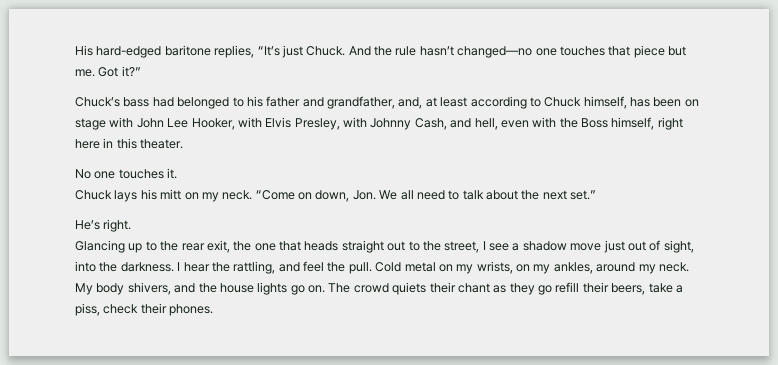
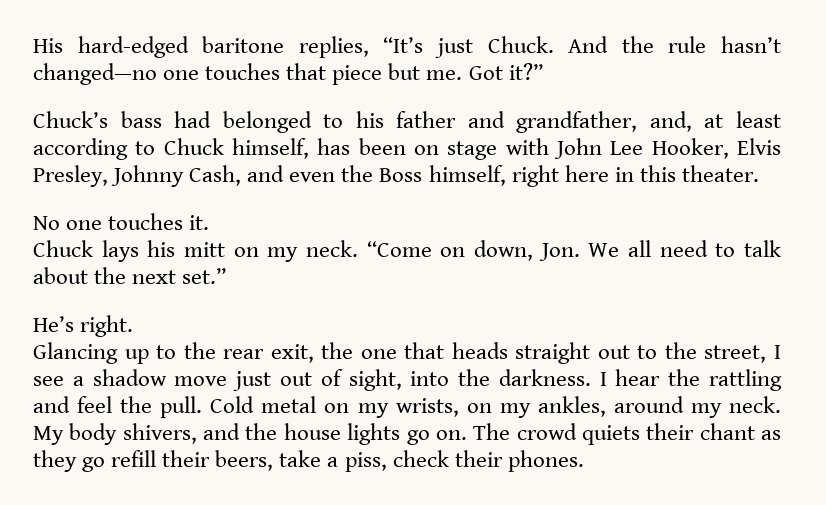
- Chuck’s bass had belonged to his father and grandfather, and, at least according to Chuck himself, has been on stage with John Lee Hooker, with Elvis Presley, with Johnny Cash, and hell, even with the Boss himself, right here in this theater.
+ Chuck’s bass had belonged to his father and grandfather, and, at least according to Chuck himself, has been on stage with John Lee Hooker, Elvis Presley, Johnny Cash, and even the Boss himself, right here in this theater.
- I hear the rattling, and feel the pull.
+ I hear the rattling and feel the pull.

